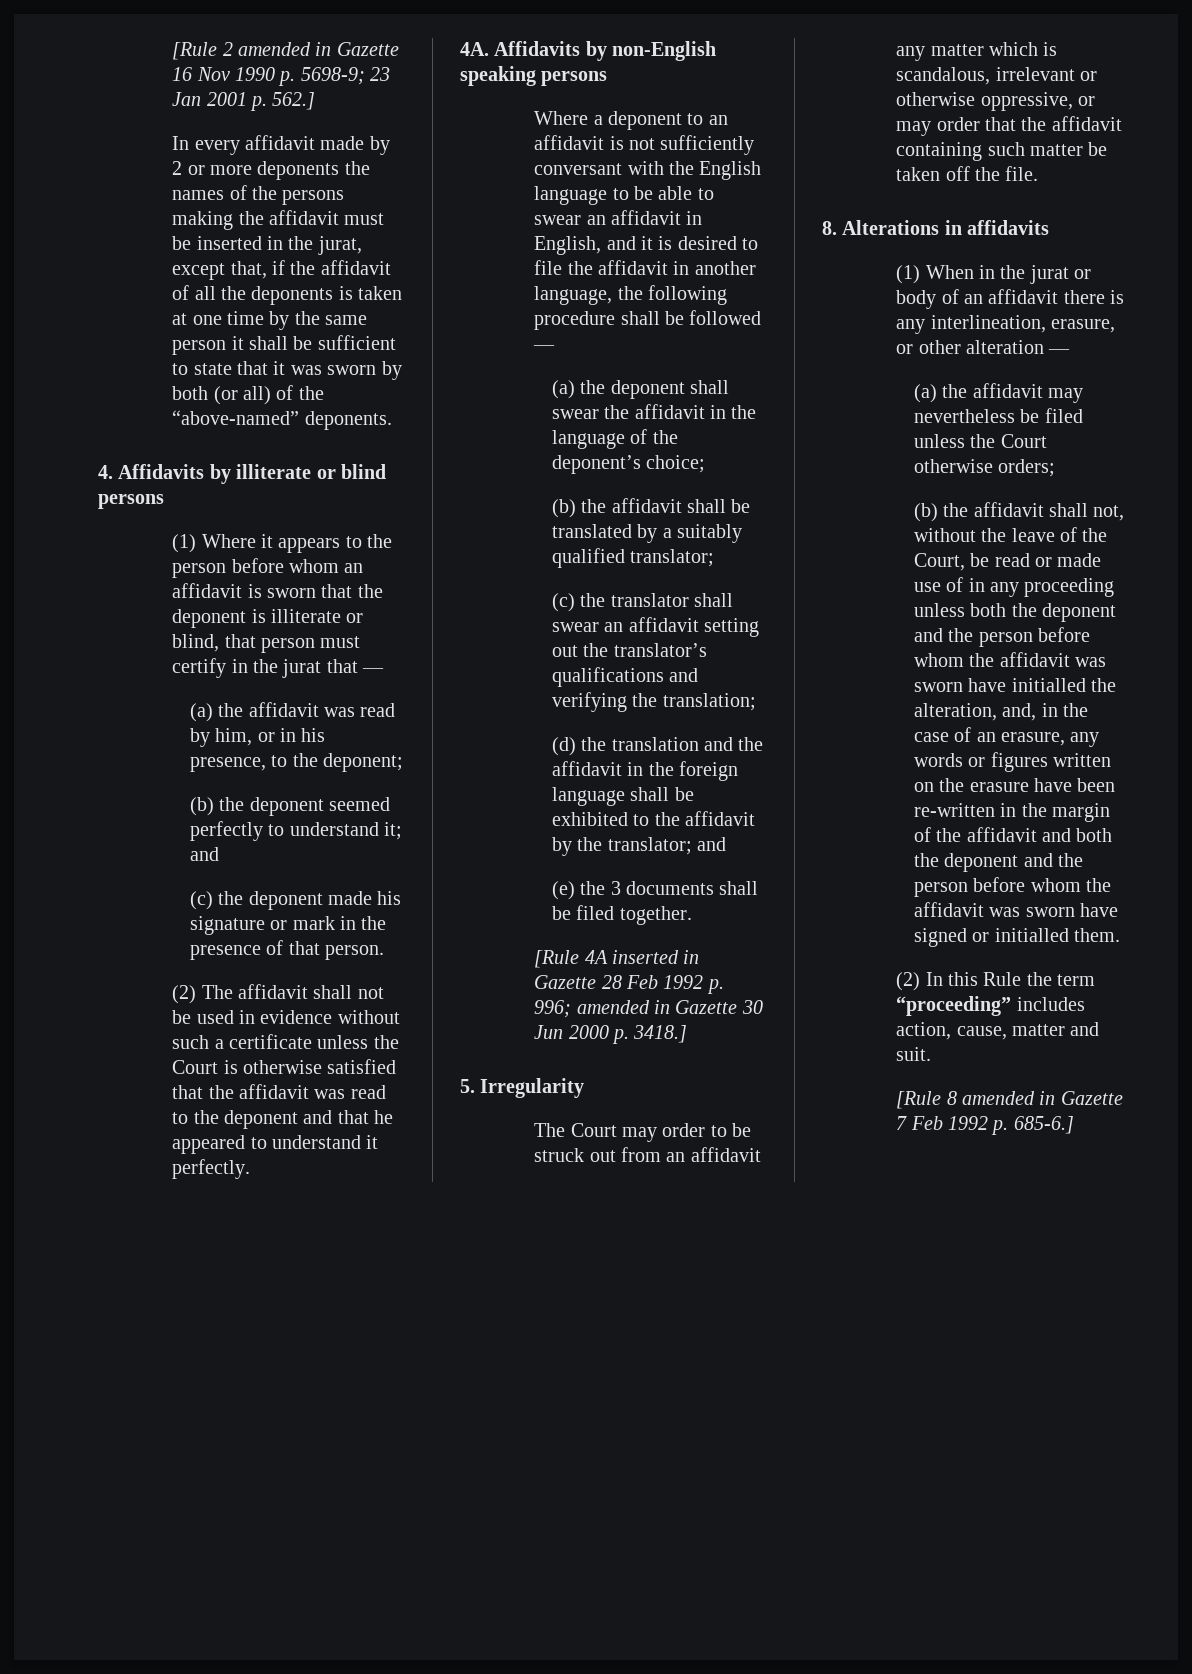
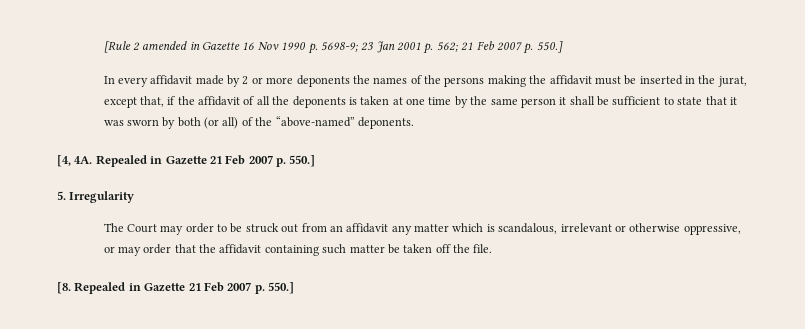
- [Rule 2 amended in Gazette 16 Nov 1990 p. 5698-9; 23 Jan 2001 p. 562.]
+ [Rule 2 amended in Gazette 16 Nov 1990 p. 5698-9; 23 Jan 2001 p. 562; 21 Feb 2007 p. 550.]
- 4. Affidavits by illiterate or blind persons
- (1) Where it appears to the person before whom an affidavit is sworn that the deponent is illiterate or blind, that person must certify in the jurat that —
- (a) the affidavit was read by him, or in his presence, to the deponent;
- (b) the deponent seemed perfectly to understand it; and
- (c) the deponent made his signature or mark in the presence of that person.
- (2) The affidavit shall not be used in evidence without such a certificate unless the Court is otherwise satisfied that the affidavit was read to the deponent and that he appeared to understand it perfectly.
- 4A. Affidavits by non-English speaking persons
- Where a deponent to an affidavit is not sufficiently conversant with the English language to be able to swear an affidavit in English, and it is desired to file the affidavit in another language, the following procedure shall be followed —
- (a) the deponent shall swear the affidavit in the language of the deponent’s choice;
- (b) the affidavit shall be translated by a suitably qualified translator;
- (c) the translator shall swear an affidavit setting out the translator’s qualifications and verifying the translation;
- (d) the translation and the affidavit in the foreign language shall be exhibited to the affidavit by the translator; and
- (e) the 3 documents shall be filed together.
- [Rule 4A inserted in Gazette 28 Feb 1992 p. 996; amended in Gazette 30 Jun 2000 p. 3418.]
+ [4, 4A. Repealed in Gazette 21 Feb 2007 p. 550.]
- 8. Alterations in affidavits
- (1) When in the jurat or body of an affidavit there is any interlineation, erasure, or other alteration —
- (a) the affidavit may nevertheless be filed unless the Court otherwise orders;
- (b) the affidavit shall not, without the leave of the Court, be read or made use of in any proceeding unless both the deponent and the person before whom the affidavit was sworn have initialled the alteration, and, in the case of an erasure, any words or figures written on the erasure have been re-written in the margin of the affidavit and both the deponent and the person before whom the affidavit was sworn have signed or initialled them.
- (2) In this Rule the term “proceeding” includes action, cause, matter and suit.
- [Rule 8 amended in Gazette 7 Feb 1992 p. 685-6.]
+ [8. Repealed in Gazette 21 Feb 2007 p. 550.]

